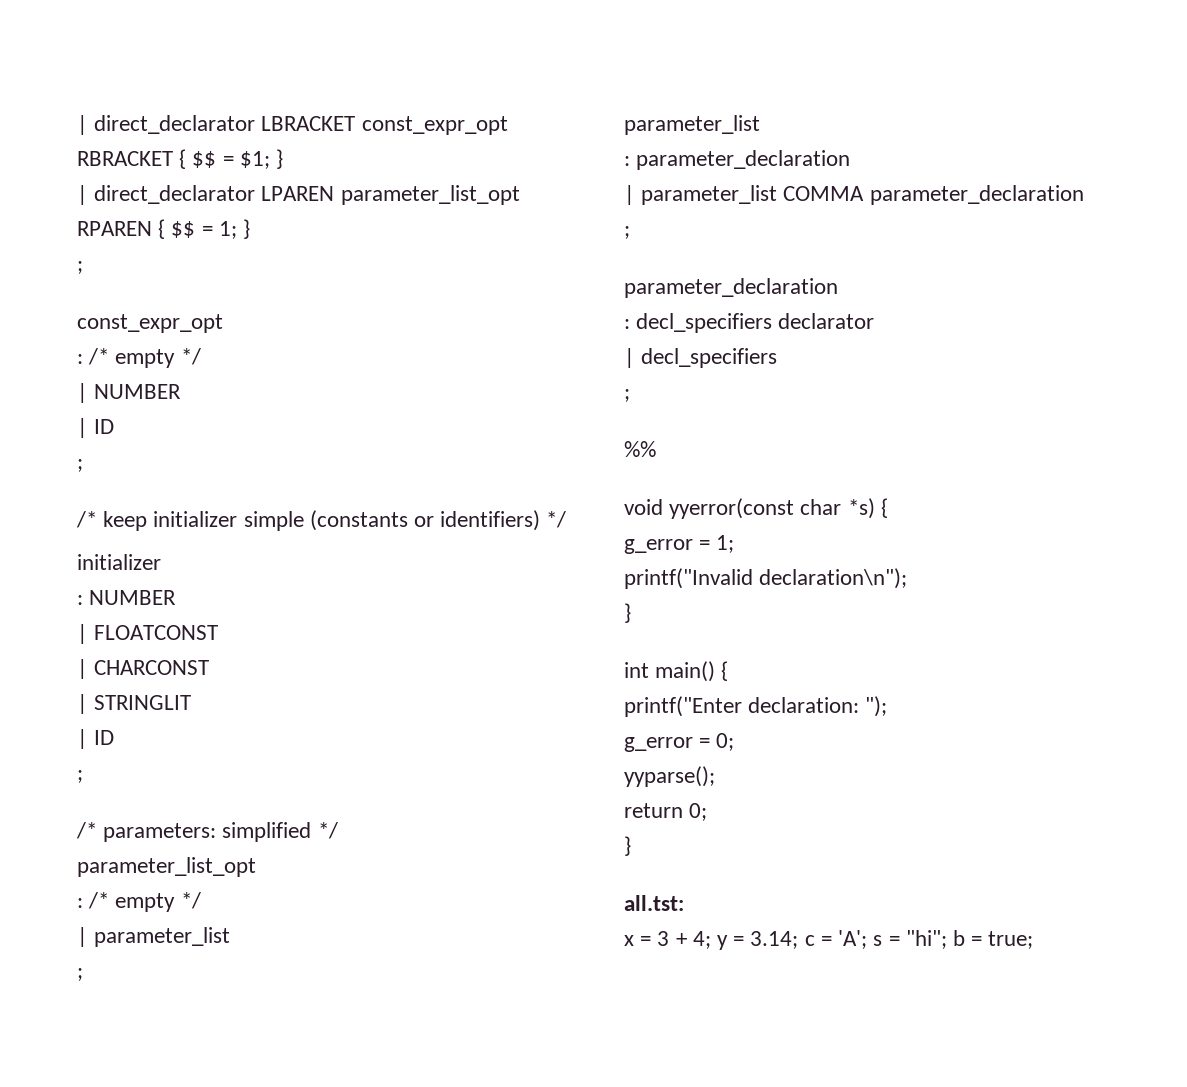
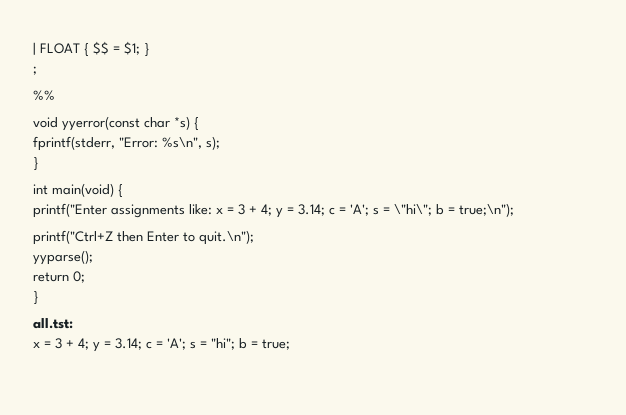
- | direct_declarator LBRACKET const_expr_opt RBRACKET { $$ = $1; }
+ | FLOAT { $$ = $1; }
- | direct_declarator LPAREN parameter_list_opt RPAREN { $$ = 1; }
- ;
- const_expr_opt
- : /* empty */
- | NUMBER
- | ID
- ;
- /* keep initializer simple (constants or identifiers) */
- initializer
- : NUMBER
- | FLOATCONST
- | CHARCONST
- | STRINGLIT
- | ID
- ;
- /* parameters: simplified */
- parameter_list_opt
- : /* empty */
- | parameter_list
- ;
- parameter_list
- : parameter_declaration
- | parameter_list COMMA parameter_declaration
- ;
- parameter_declaration
- : decl_specifiers declarator
- | decl_specifiers
- g_error = 1;
- printf("Invalid declaration\n");
+ fprintf(stderr, "Error: %s\n", s);
- int main() {
+ int main(void) {
- printf("Enter declaration: ");
- g_error = 0;
+ printf("Enter assignments like: x = 3 + 4; y = 3.14; c = 'A'; s = \"hi\"; b = true;\n");
+ printf("Ctrl+Z then Enter to quit.\n");

